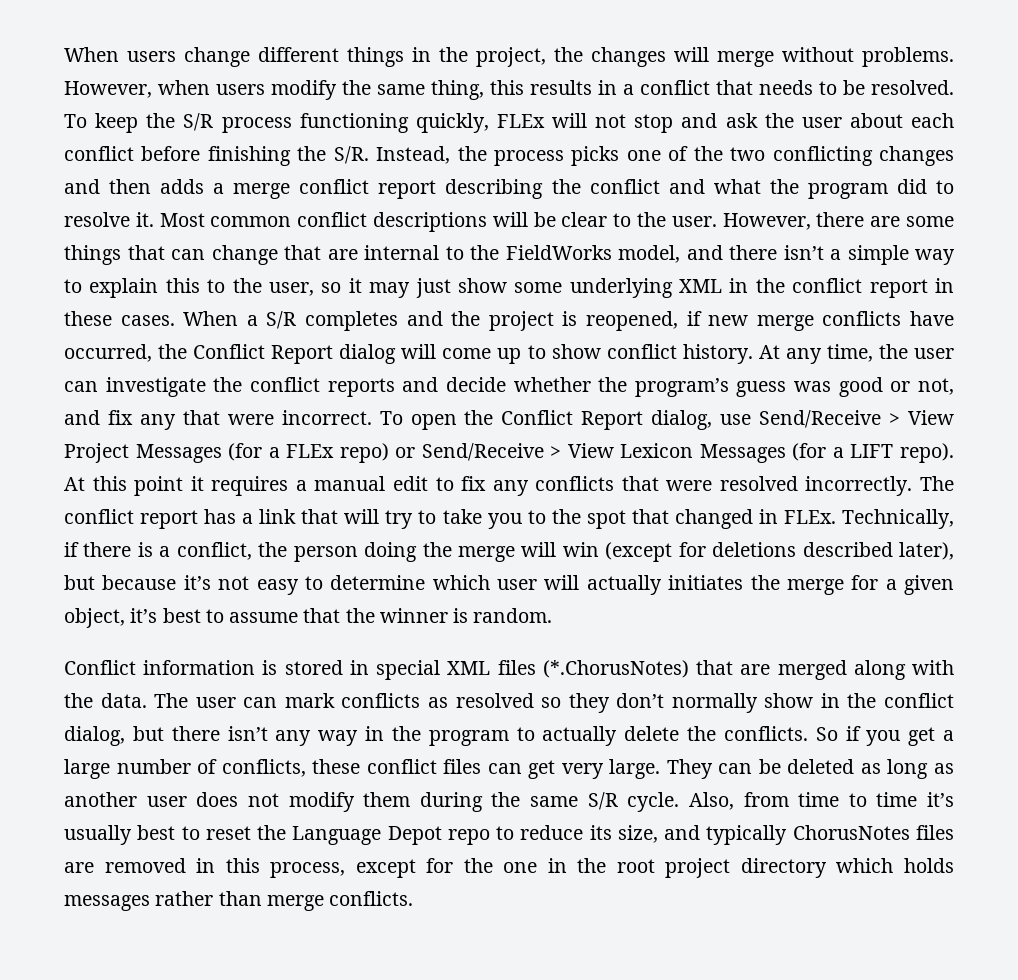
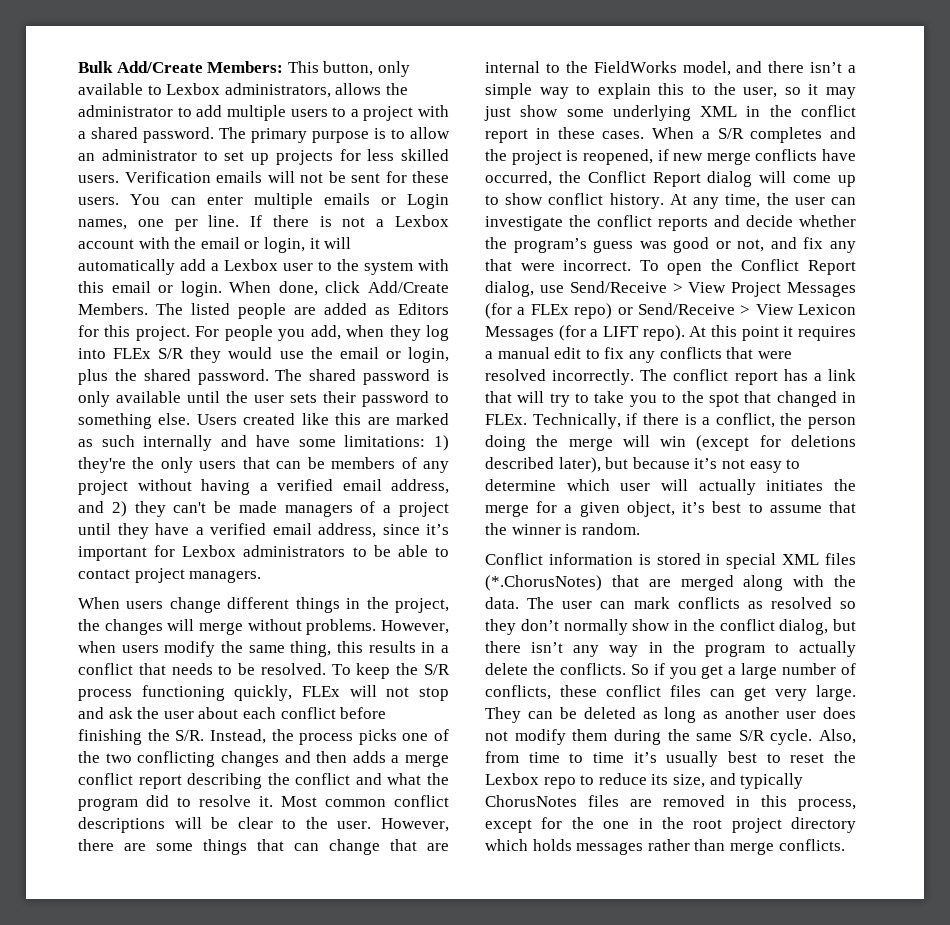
+ Bulk Add/Create Members: This button, only available to Lexbox administrators, allows the administrator to add multiple users to a project with a shared password. The primary purpose is to allow an administrator to set up projects for less skilled users. Verification emails will not be sent for these users. You can enter multiple emails or Login names, one per line. If there is not a Lexbox account with the email or login, it will automatically add a Lexbox user to the system with this email or login. When done, click Add/Create Members. The listed people are added as Editors for this project. For people you add, when they log into FLEx S/R they would use the email or login, plus the shared password. The shared password is only available until the user sets their password to something else. Users created like this are marked as such internally and have some limitations: 1) they're the only users that can be members of any project without having a verified email address, and 2) they can't be made managers of a project until they have a verified email address, since it’s important for Lexbox administrators to be able to contact project managers.
- Also, from time to time it’s usually best to reset the Language Depot repo to reduce its size, and typically ChorusNotes files are removed in this process, except for the one in the root project directory which holds messages rather than merge conflicts.
+ Also, from time to time it’s usually best to reset the Lexbox repo to reduce its size, and typically ChorusNotes files are removed in this process, except for the one in the root project directory which holds messages rather than merge conflicts.

